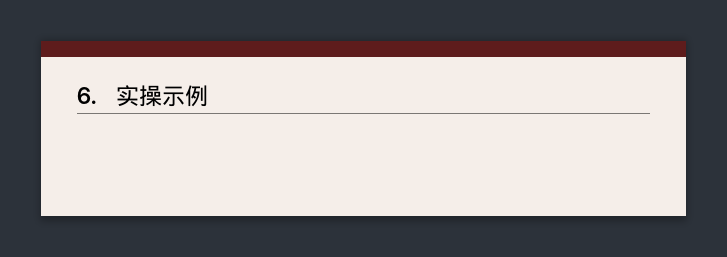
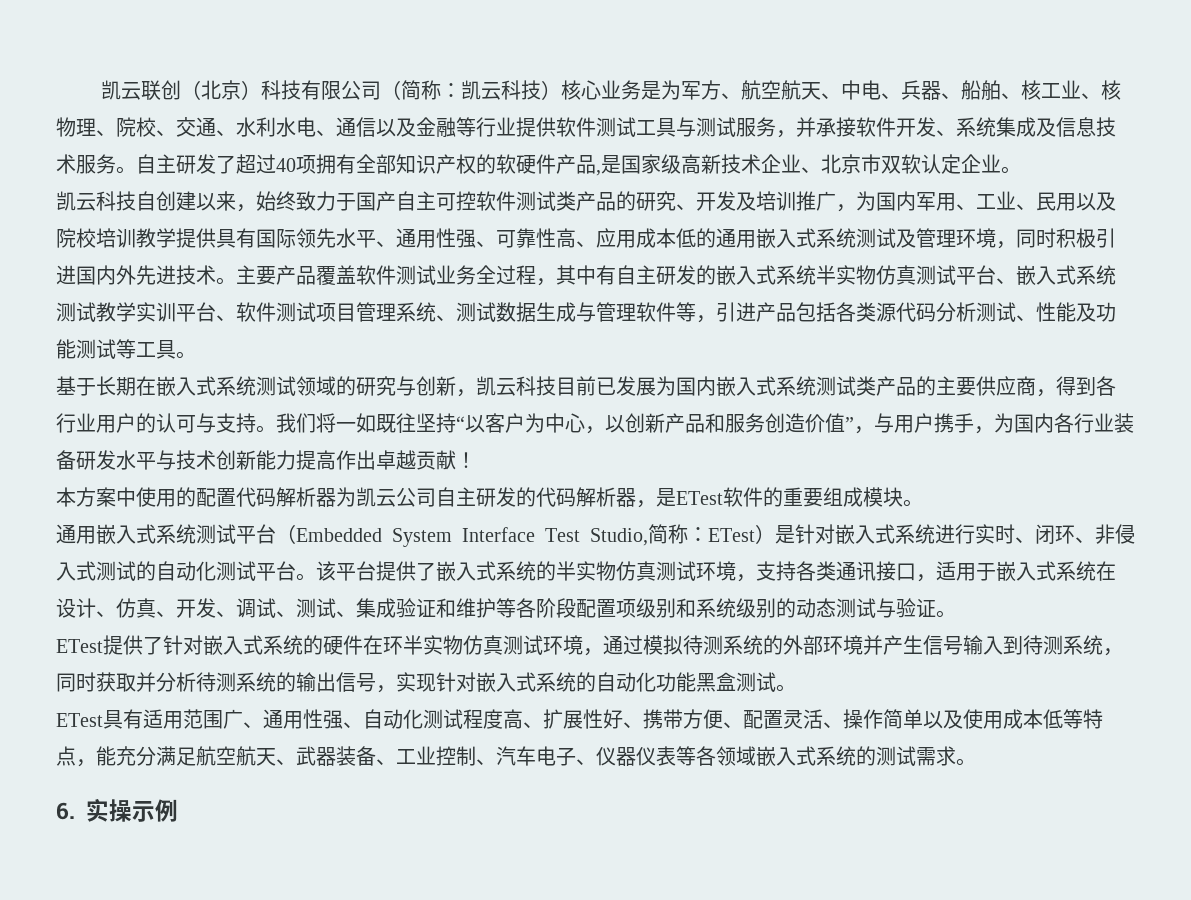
+ 凯云联创（北京）科技有限公司（简称：凯云科技）核心业务是为军方、航空航天、中电、兵器、船舶、核工业、核物理、院校、交通、水利水电、通信以及金融等行业提供软件测试工具与测试服务，并承接软件开发、系统集成及信息技术服务。自主研发了超过40项拥有全部知识产权的软硬件产品,是国家级高新技术企业、北京市双软认定企业。
+ 凯云科技自创建以来，始终致力于国产自主可控软件测试类产品的研究、开发及培训推广，为国内军用、工业、民用以及院校培训教学提供具有国际领先水平、通用性强、可靠性高、应用成本低的通用嵌入式系统测试及管理环境，同时积极引进国内外先进技术。主要产品覆盖软件测试业务全过程，其中有自主研发的嵌入式系统半实物仿真测试平台、嵌入式系统测试教学实训平台、软件测试项目管理系统、测试数据生成与管理软件等，引进产品包括各类源代码分析测试、性能及功能测试等工具。
+ 基于长期在嵌入式系统测试领域的研究与创新，凯云科技目前已发展为国内嵌入式系统测试类产品的主要供应商，得到各行业用户的认可与支持。我们将一如既往坚持“以客户为中心，以创新产品和服务创造价值”，与用户携手，为国内各行业装备研发水平与技术创新能力提高作出卓越贡献！
+ 本方案中使用的配置代码解析器为凯云公司自主研发的代码解析器，是ETest软件的重要组成模块。
+ 通用嵌入式系统测试平台（Embedded System Interface Test Studio,简称：ETest）是针对嵌入式系统进行实时、闭环、非侵入式测试的自动化测试平台。该平台提供了嵌入式系统的半实物仿真测试环境，支持各类通讯接口，适用于嵌入式系统在设计、仿真、开发、调试、测试、集成验证和维护等各阶段配置项级别和系统级别的动态测试与验证。
+ ETest提供了针对嵌入式系统的硬件在环半实物仿真测试环境，通过模拟待测系统的外部环境并产生信号输入到待测系统，同时获取并分析待测系统的输出信号，实现针对嵌入式系统的自动化功能黑盒测试。
+ ETest具有适用范围广、通用性强、自动化测试程度高、扩展性好、携带方便、配置灵活、操作简单以及使用成本低等特点，能充分满足航空航天、武器装备、工业控制、汽车电子、仪器仪表等各领域嵌入式系统的测试需求。

